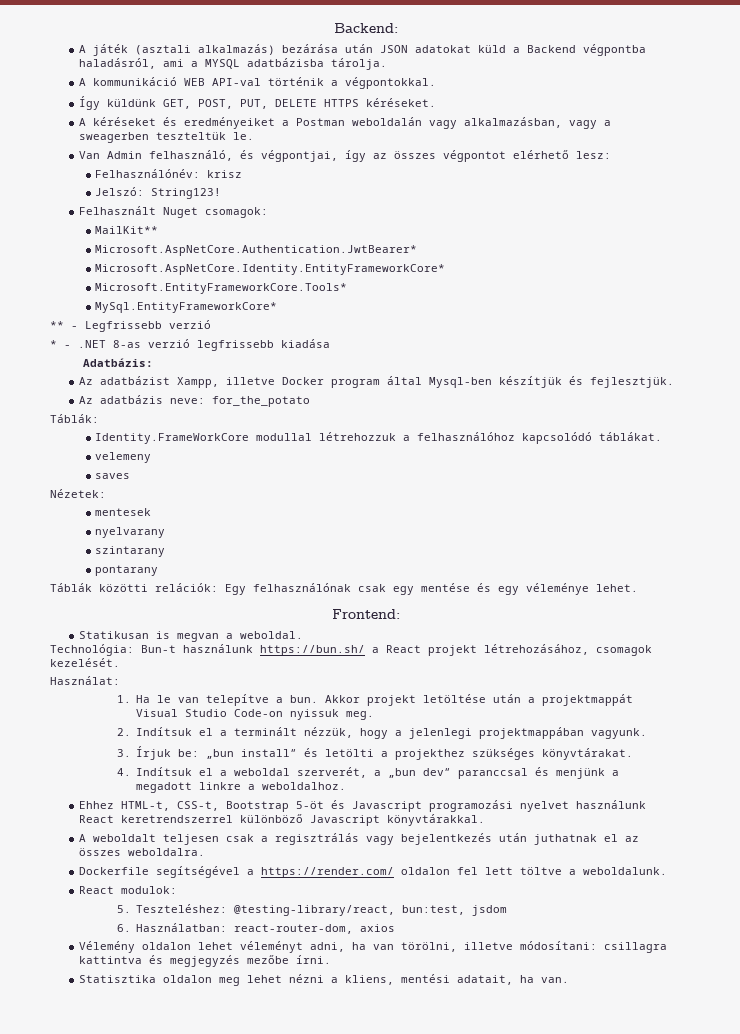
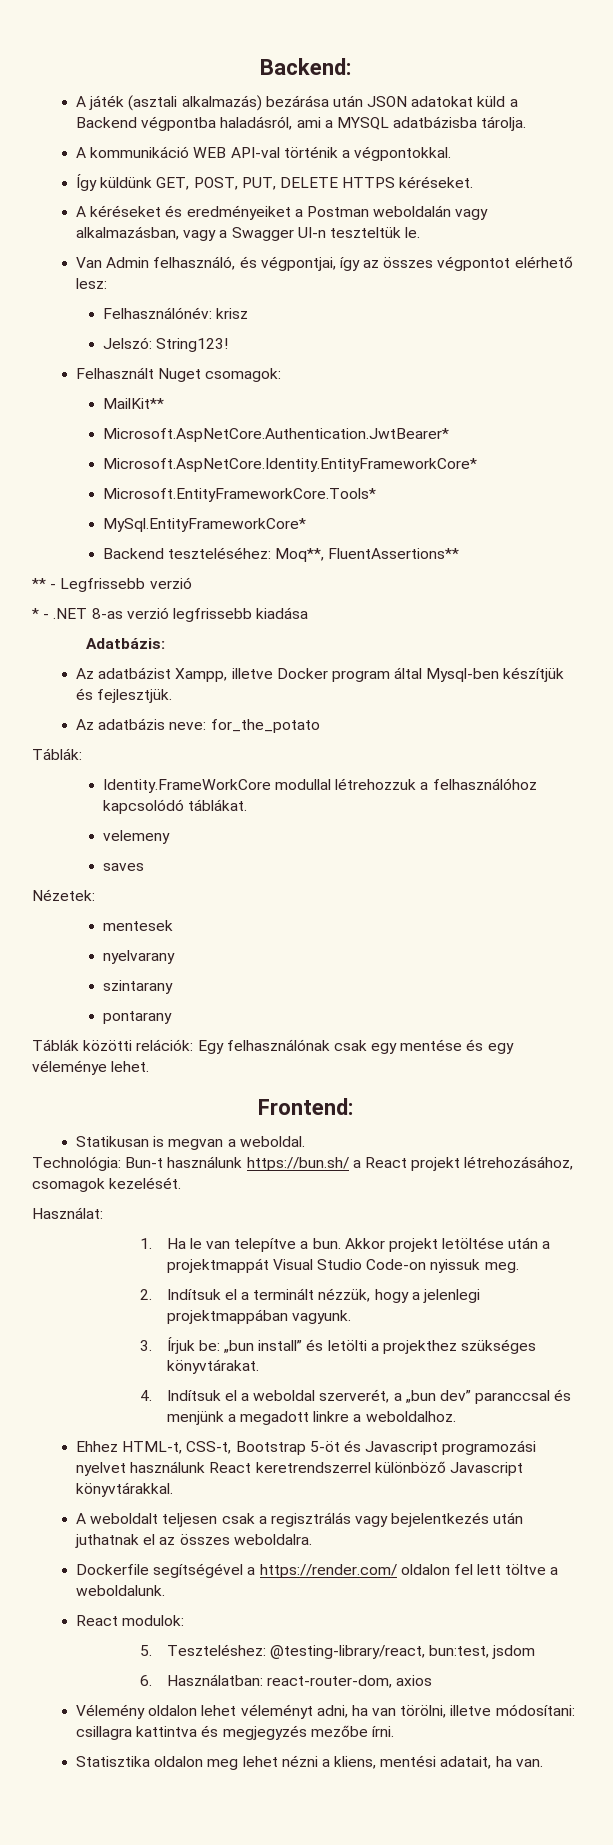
- A kéréseket és eredményeiket a Postman weboldalán vagy alkalmazásban, vagy a sweagerben teszteltük le.
+ A kéréseket és eredményeiket a Postman weboldalán vagy alkalmazásban, vagy a Swagger UI-n teszteltük le.
+ Backend teszteléséhez: Moq**, FluentAssertions**

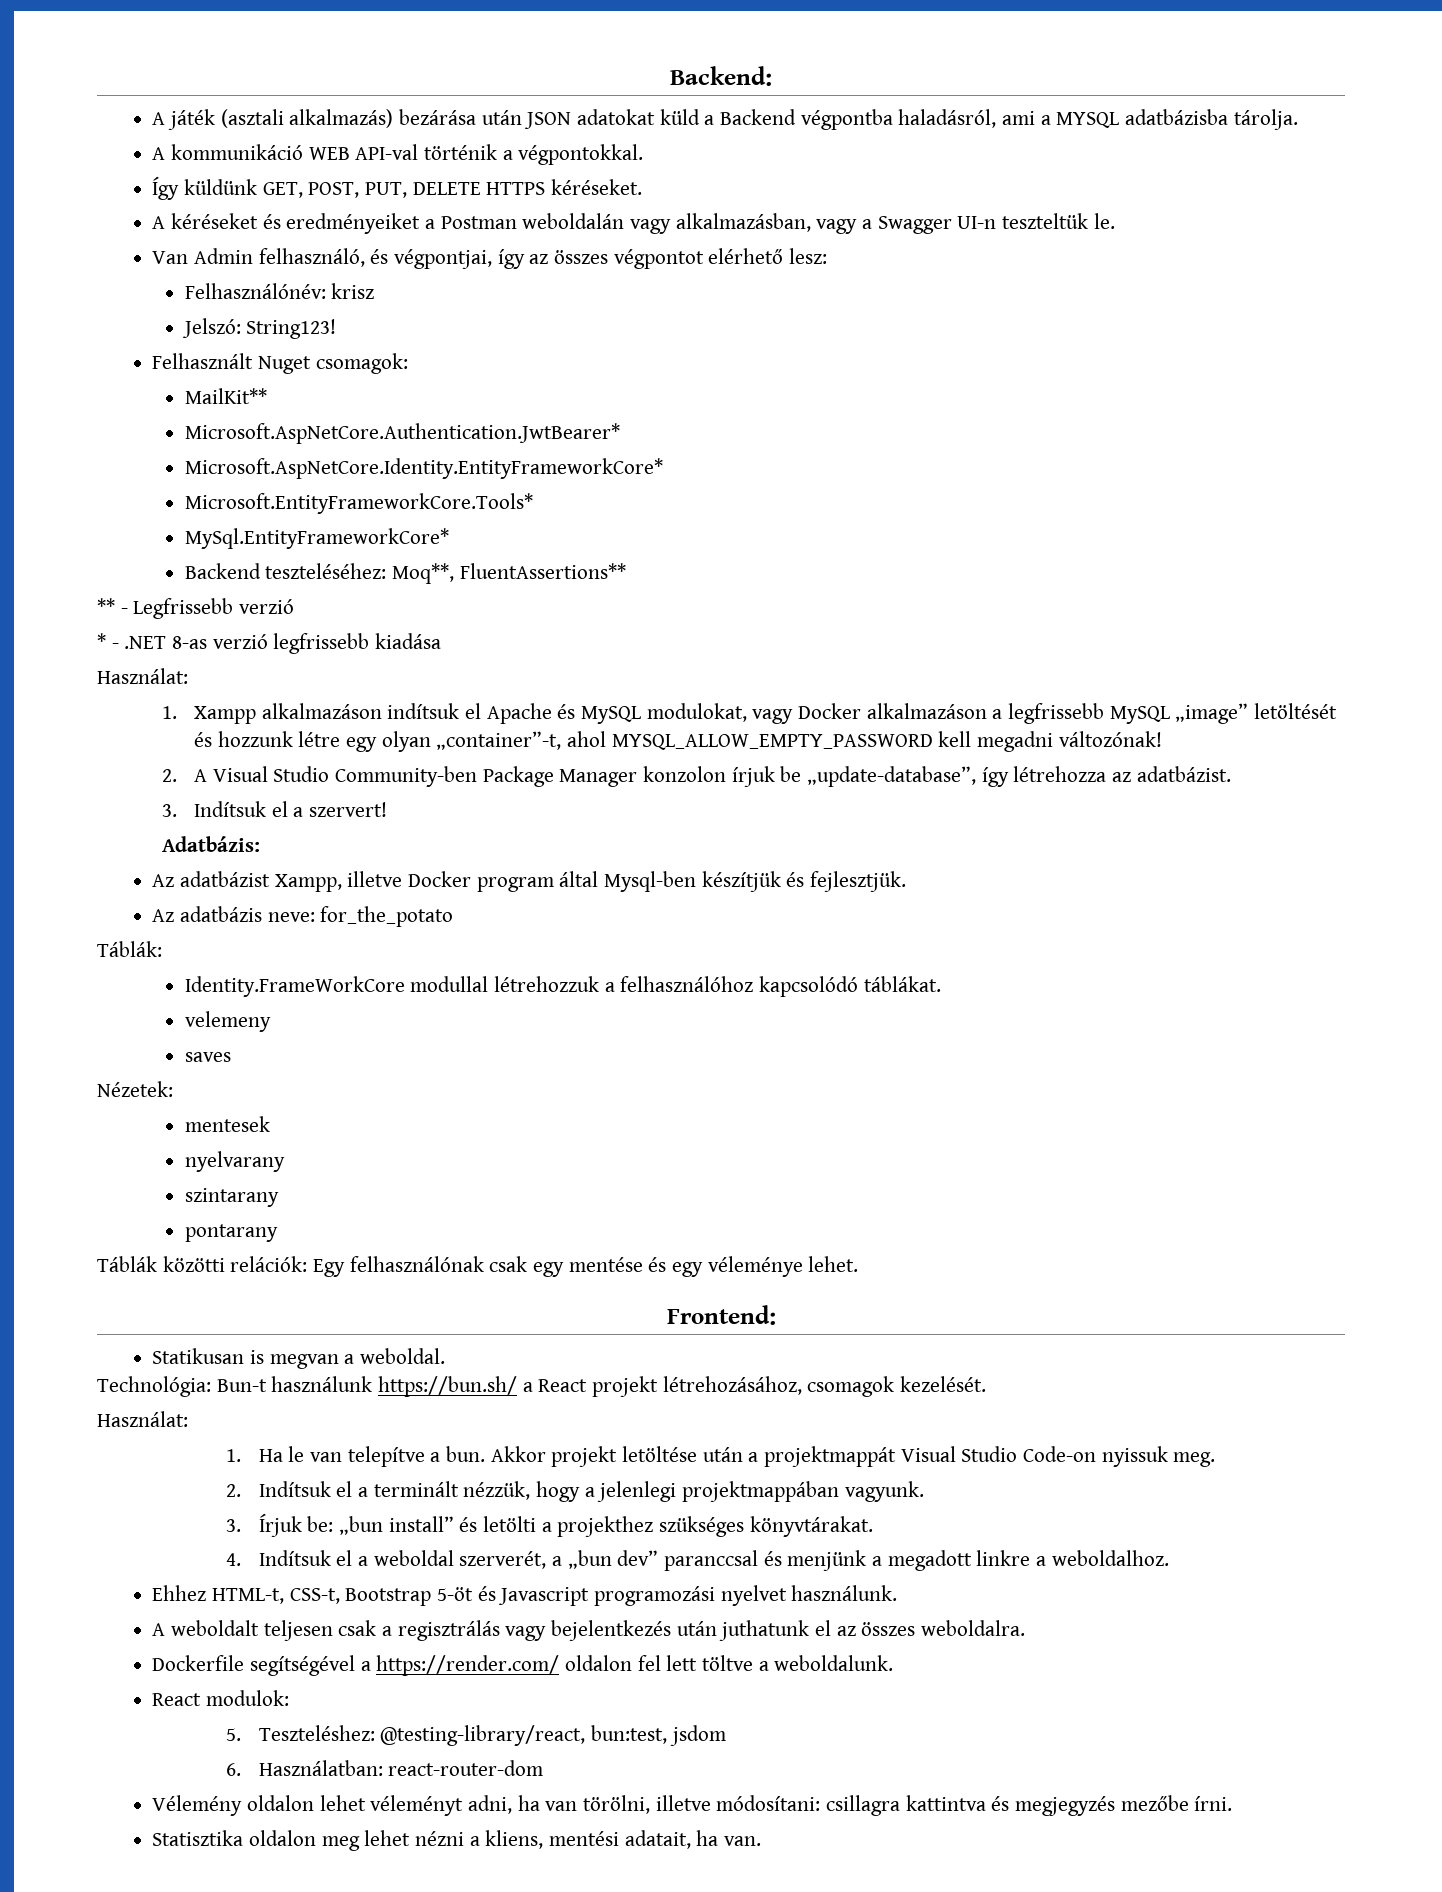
  * - .NET 8-as verzió legfrissebb kiadása
+ Használat:
+ 1. Xampp alkalmazáson indítsuk el Apache és MySQL modulokat, vagy Docker alkalmazáson a legfrissebb MySQL „image” letöltését és hozzunk létre egy olyan „container”-t, ahol MYSQL_ALLOW_EMPTY_PASSWORD kell megadni változónak!
+ 2. A Visual Studio Community-ben Package Manager konzolon írjuk be „update-database”, így létrehozza az adatbázist.
+ 3. Indítsuk el a szervert!
- Ehhez HTML-t, CSS-t, Bootstrap 5-öt és Javascript programozási nyelvet használunk React keretrendszerrel különböző Javascript könyvtárakkal.
+ Ehhez HTML-t, CSS-t, Bootstrap 5-öt és Javascript programozási nyelvet használunk.
- A weboldalt teljesen csak a regisztrálás vagy bejelentkezés után juthatnak el az összes weboldalra.
+ A weboldalt teljesen csak a regisztrálás vagy bejelentkezés után juthatunk el az összes weboldalra.
- 6. Használatban: react-router-dom, axios
+ 6. Használatban: react-router-dom

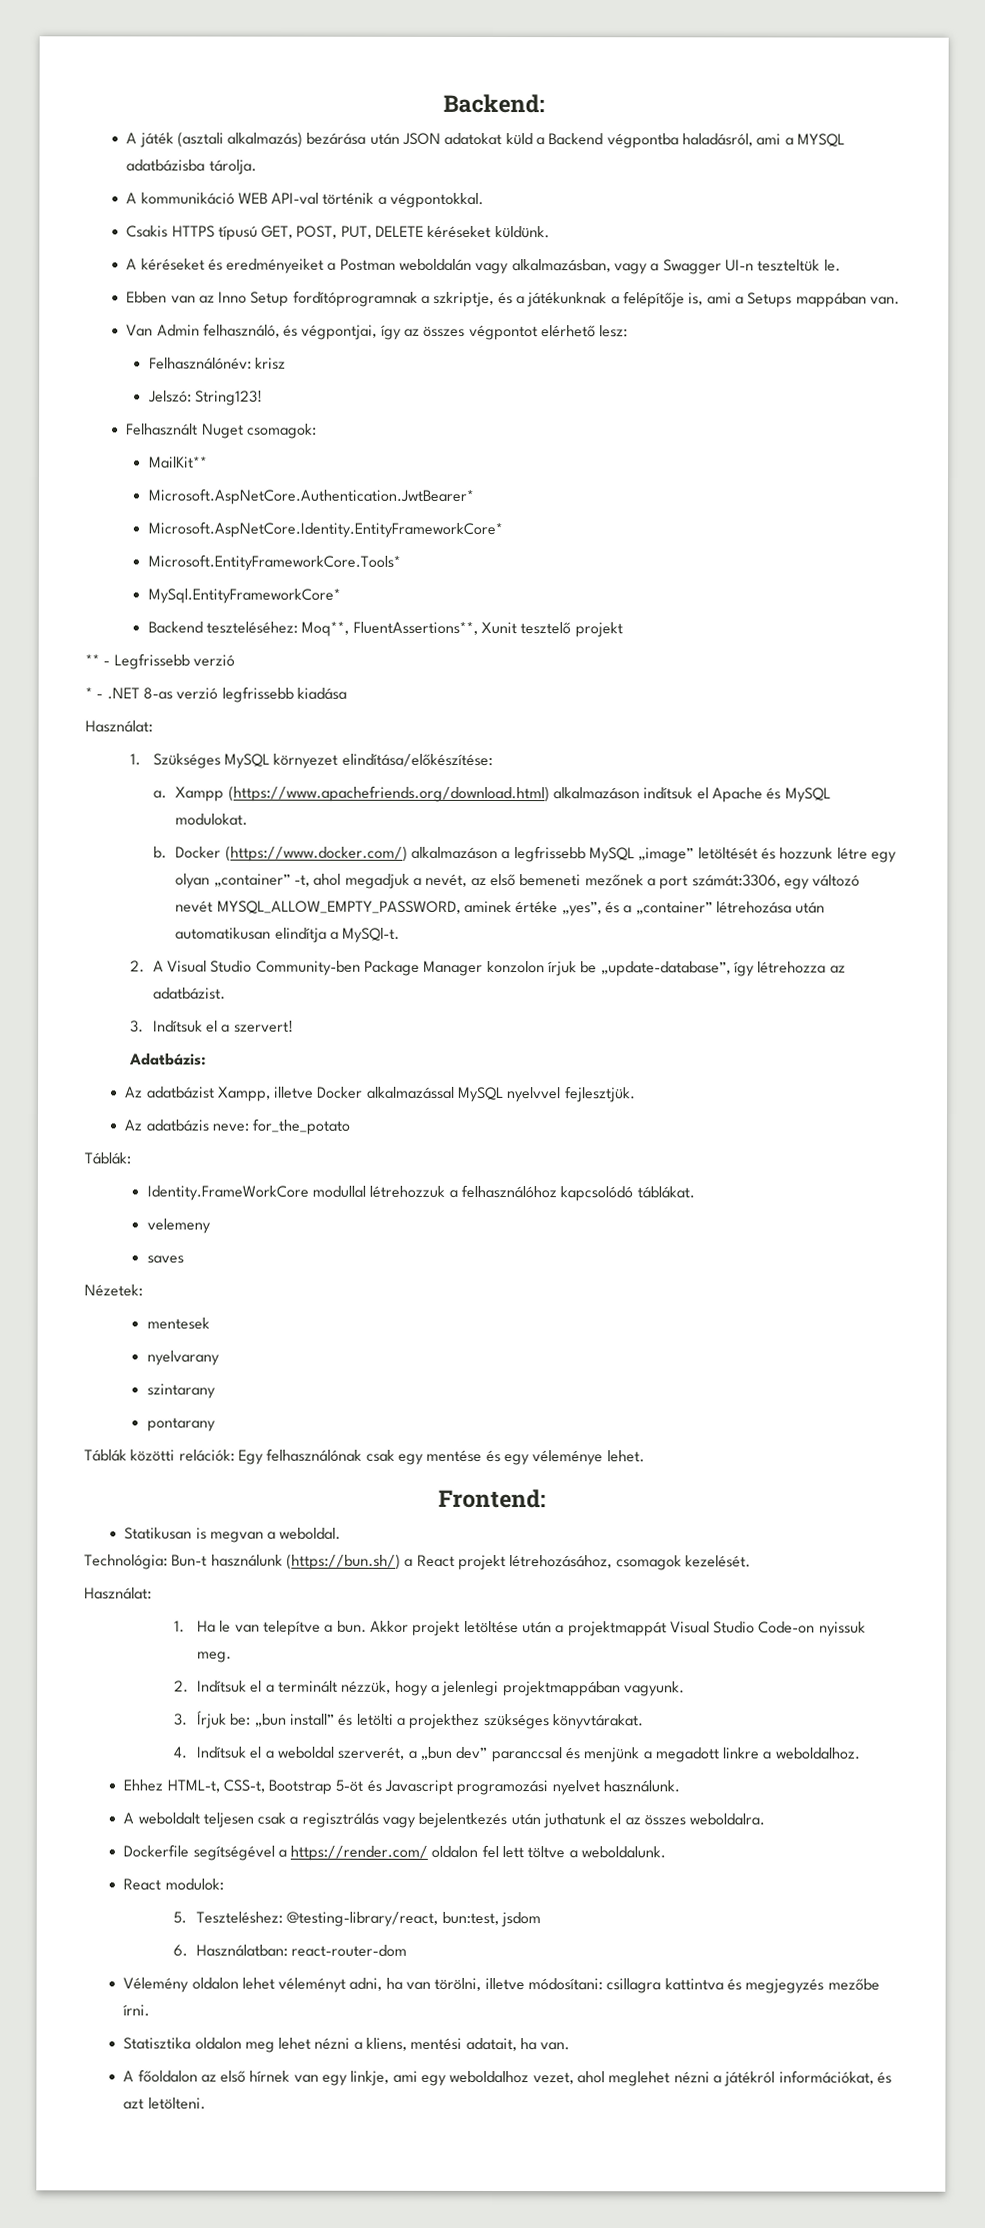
- Így küldünk GET, POST, PUT, DELETE HTTPS kéréseket.
+ Csakis HTTPS típusú GET, POST, PUT, DELETE kéréseket küldünk.
+ Ebben van az Inno Setup fordítóprogramnak a szkriptje, és a játékunknak a felépítője is, ami a Setups mappában van.
- Backend teszteléséhez: Moq**, FluentAssertions**
+ Backend teszteléséhez: Moq**, FluentAssertions**, Xunit tesztelő projekt
- 1. Xampp alkalmazáson indítsuk el Apache és MySQL modulokat, vagy Docker alkalmazáson a legfrissebb MySQL „image” letöltését és hozzunk létre egy olyan „container”-t, ahol MYSQL_ALLOW_EMPTY_PASSWORD kell megadni változónak!
+ 1. Szükséges MySQL környezet elindítása/előkészítése:
+ a. Xampp (https://www.apachefriends.org/download.html) alkalmazáson indítsuk el Apache és MySQL modulokat.
+ b. Docker (https://www.docker.com/) alkalmazáson a legfrissebb MySQL „image” letöltését és hozzunk létre egy olyan „container” -t, ahol megadjuk a nevét, az első bemeneti mezőnek a port számát:3306, egy változó nevét MYSQL_ALLOW_EMPTY_PASSWORD, aminek értéke „yes”, és a „container” létrehozása után automatikusan elindítja a MySQl-t.
- Az adatbázist Xampp, illetve Docker program által Mysql-ben készítjük és fejlesztjük.
+ Az adatbázist Xampp, illetve Docker alkalmazással MySQL nyelvvel fejlesztjük.
- Technológia: Bun-t használunk https://bun.sh/ a React projekt létrehozásához, csomagok kezelését.
+ Technológia: Bun-t használunk (https://bun.sh/) a React projekt létrehozásához, csomagok kezelését.
+ A főoldalon az első hírnek van egy linkje, ami egy weboldalhoz vezet, ahol meglehet nézni a játékról információkat, és azt letölteni.

